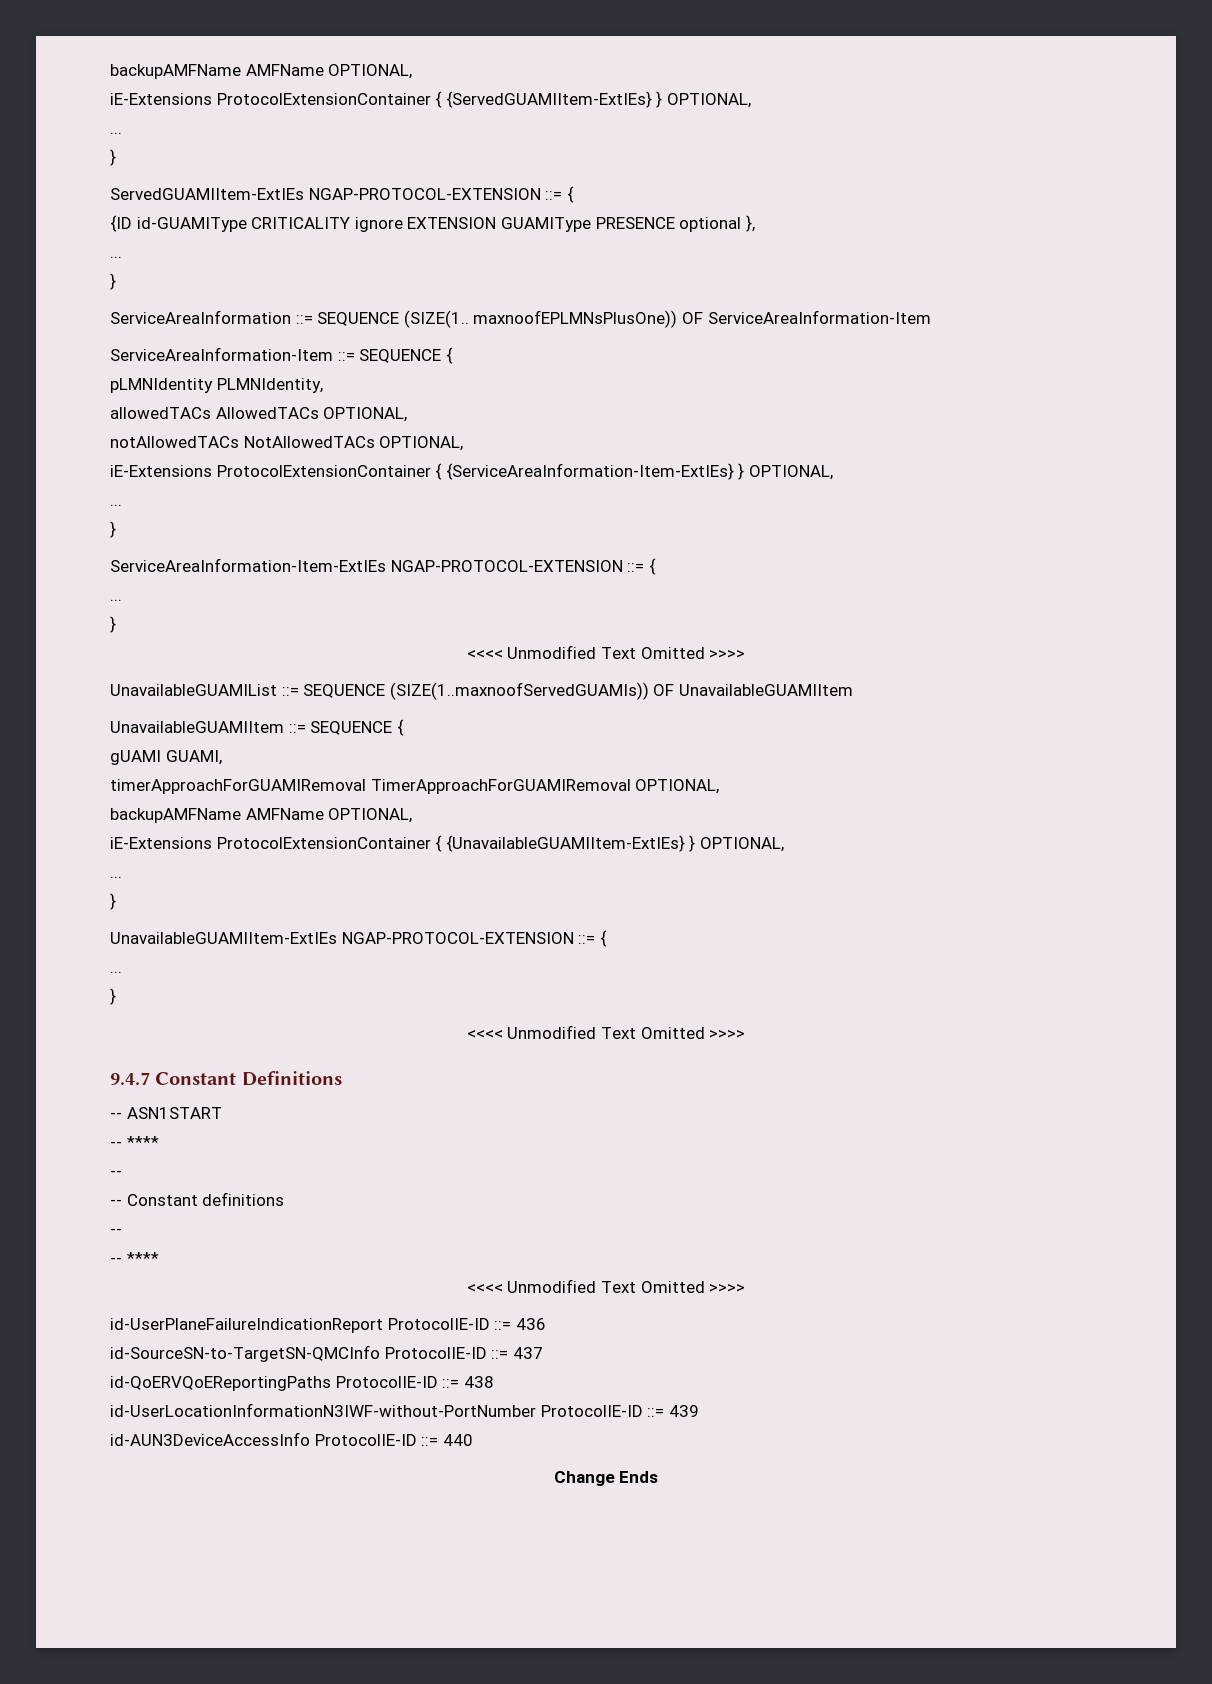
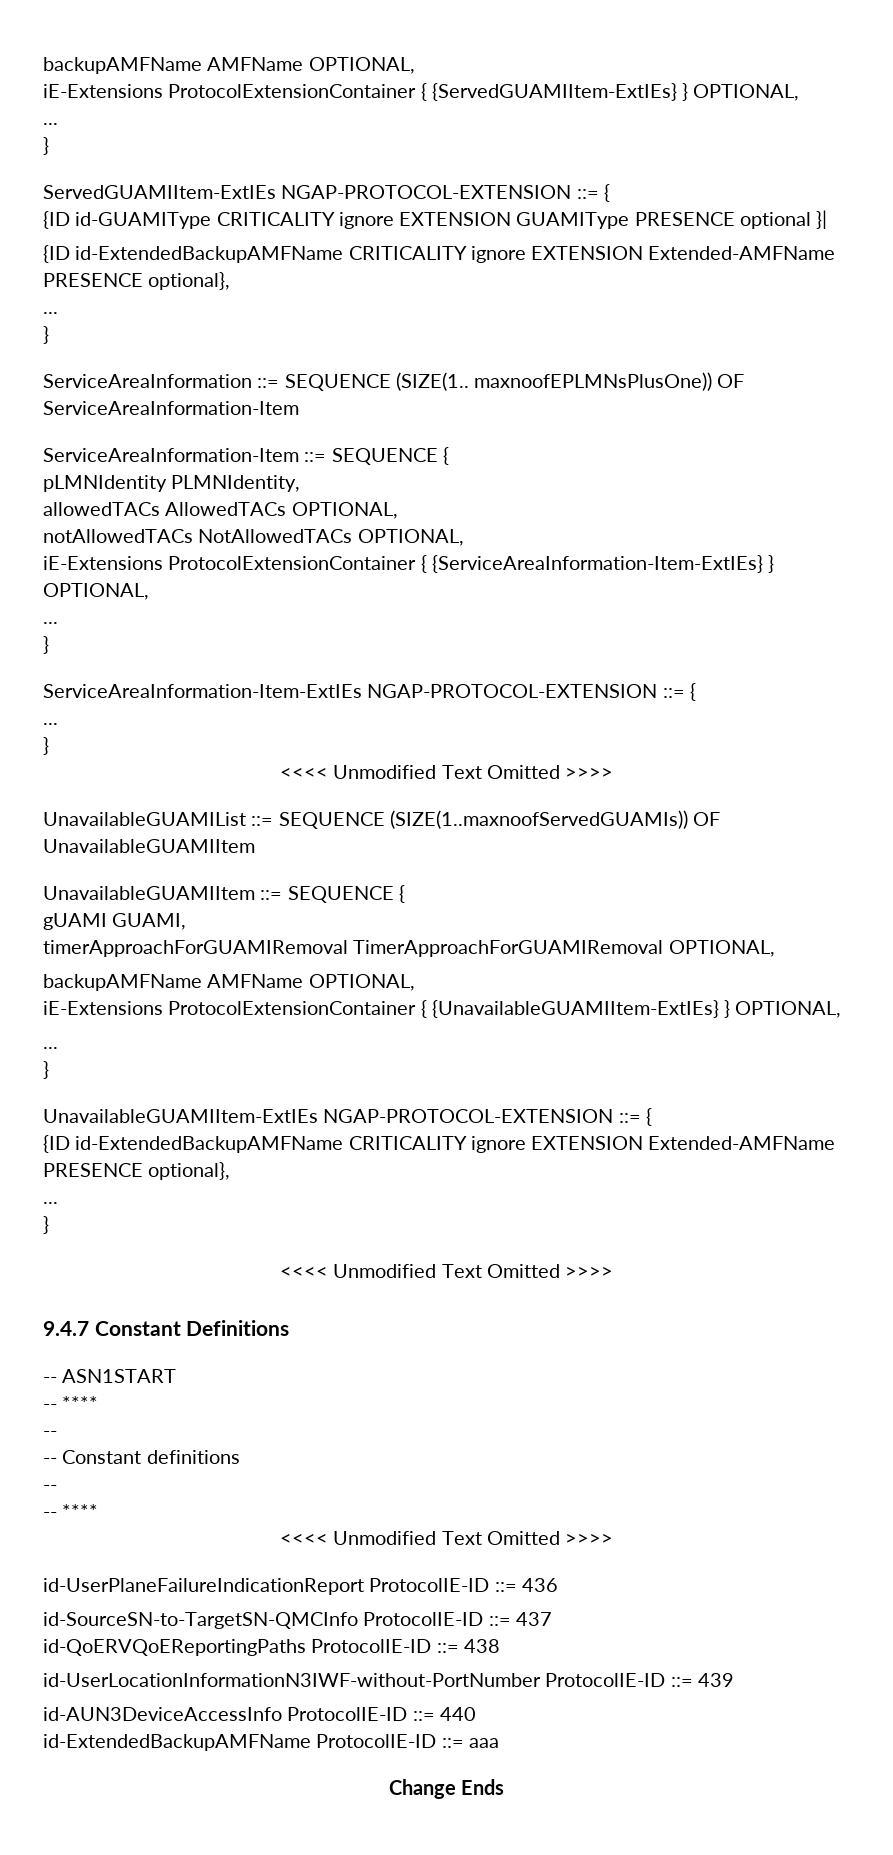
- {ID id-GUAMIType CRITICALITY ignore EXTENSION GUAMIType PRESENCE optional },
+ {ID id-GUAMIType CRITICALITY ignore EXTENSION GUAMIType PRESENCE optional }|
+ {ID id-ExtendedBackupAMFName CRITICALITY ignore EXTENSION Extended-AMFName PRESENCE optional},
  UnavailableGUAMIItem-ExtIEs NGAP-PROTOCOL-EXTENSION ::= {
+ {ID id-ExtendedBackupAMFName CRITICALITY ignore EXTENSION Extended-AMFName PRESENCE optional},
+ id-ExtendedBackupAMFName ProtocolIE-ID ::= aaa

